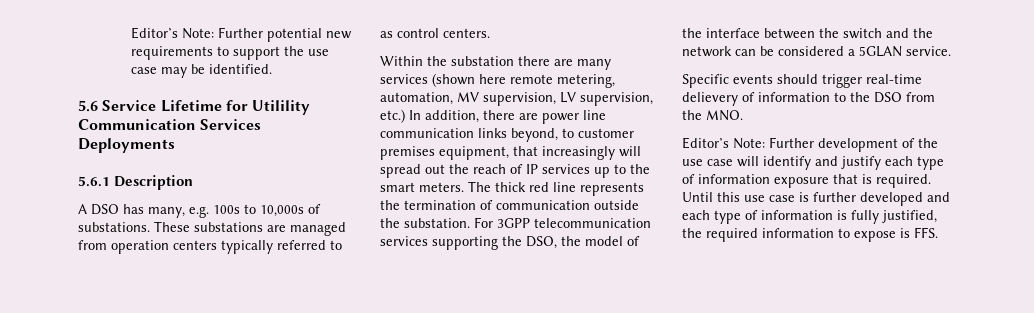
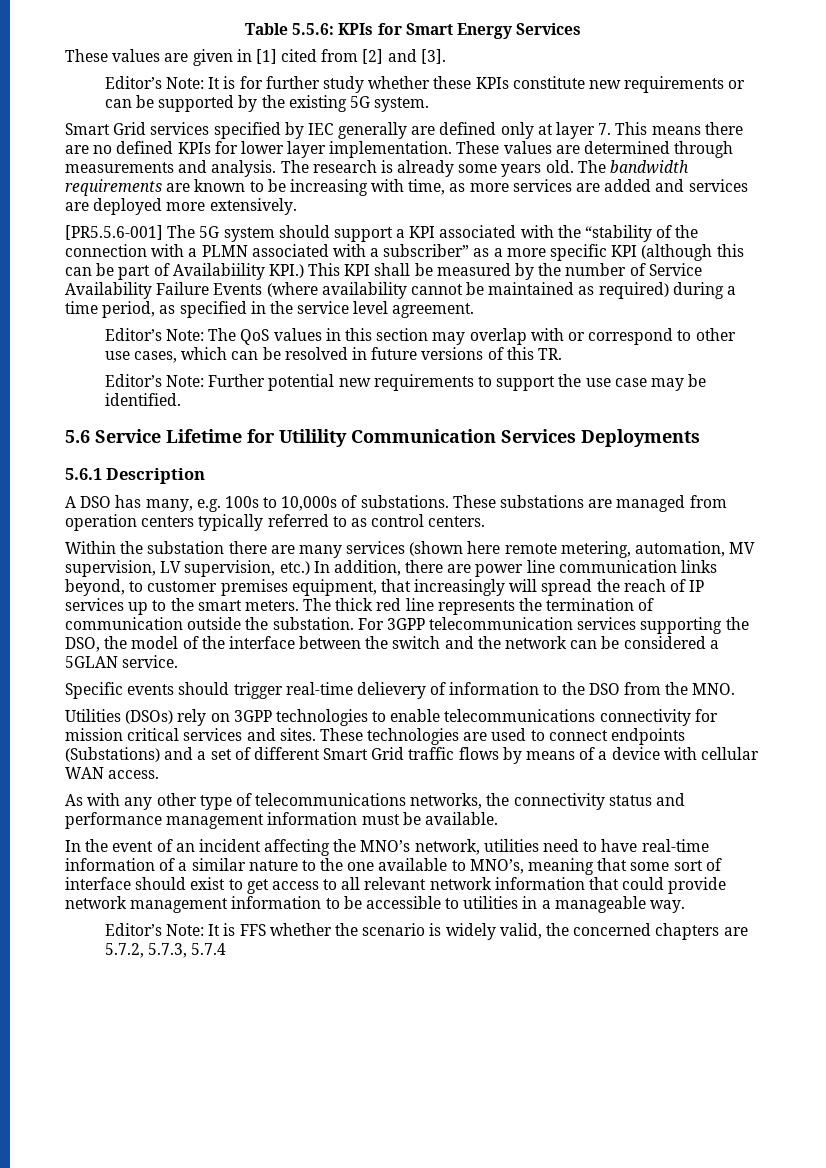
+ Table 5.5.6: KPIs for Smart Energy Services
+ These values are given in [1] cited from [2] and [3].
+ Editor’s Note: It is for further study whether these KPIs constitute new requirements or can be supported by the existing 5G system.
+ Smart Grid services specified by IEC generally are defined only at layer 7. This means there are no defined KPIs for lower layer implementation. These values are determined through measurements and analysis. The research is already some years old. The bandwidth requirements are known to be increasing with time, as more services are added and services are deployed more extensively.
+ [PR5.5.6-001] The 5G system should support a KPI associated with the “stability of the connection with a PLMN associated with a subscriber” as a more specific KPI (although this can be part of Availabiility KPI.) This KPI shall be measured by the number of Service Availability Failure Events (where availability cannot be maintained as required) during a time period, as specified in the service level agreement.
+ Editor’s Note: The QoS values in this section may overlap with or correspond to other use cases, which can be resolved in future versions of this TR.
- Within the substation there are many services (shown here remote metering, automation, MV supervision, LV supervision, etc.) In addition, there are power line communication links beyond, to customer premises equipment, that increasingly will spread out the reach of IP services up to the smart meters.
+ Within the substation there are many services (shown here remote metering, automation, MV supervision, LV supervision, etc.) In addition, there are power line communication links beyond, to customer premises equipment, that increasingly will spread the reach of IP services up to the smart meters.
- Editor’s Note: Further development of the use case will identify and justify each type of information exposure that is required. Until this use case is further developed and each type of information is fully justified, the required information to expose is FFS.
+ Utilities (DSOs) rely on 3GPP technologies to enable telecommunications connectivity for mission critical services and sites. These technologies are used to connect endpoints (Substations) and a set of different Smart Grid traffic flows by means of a device with cellular WAN access.
+ As with any other type of telecommunications networks, the connectivity status and performance management information must be available.
+ In the event of an incident affecting the MNO’s network, utilities need to have real-time information of a similar nature to the one available to MNO’s, meaning that some sort of interface should exist to get access to all relevant network information that could provide network management information to be accessible to utilities in a manageable way.
+ Editor’s Note: It is FFS whether the scenario is widely valid, the concerned chapters are 5.7.2, 5.7.3, 5.7.4

